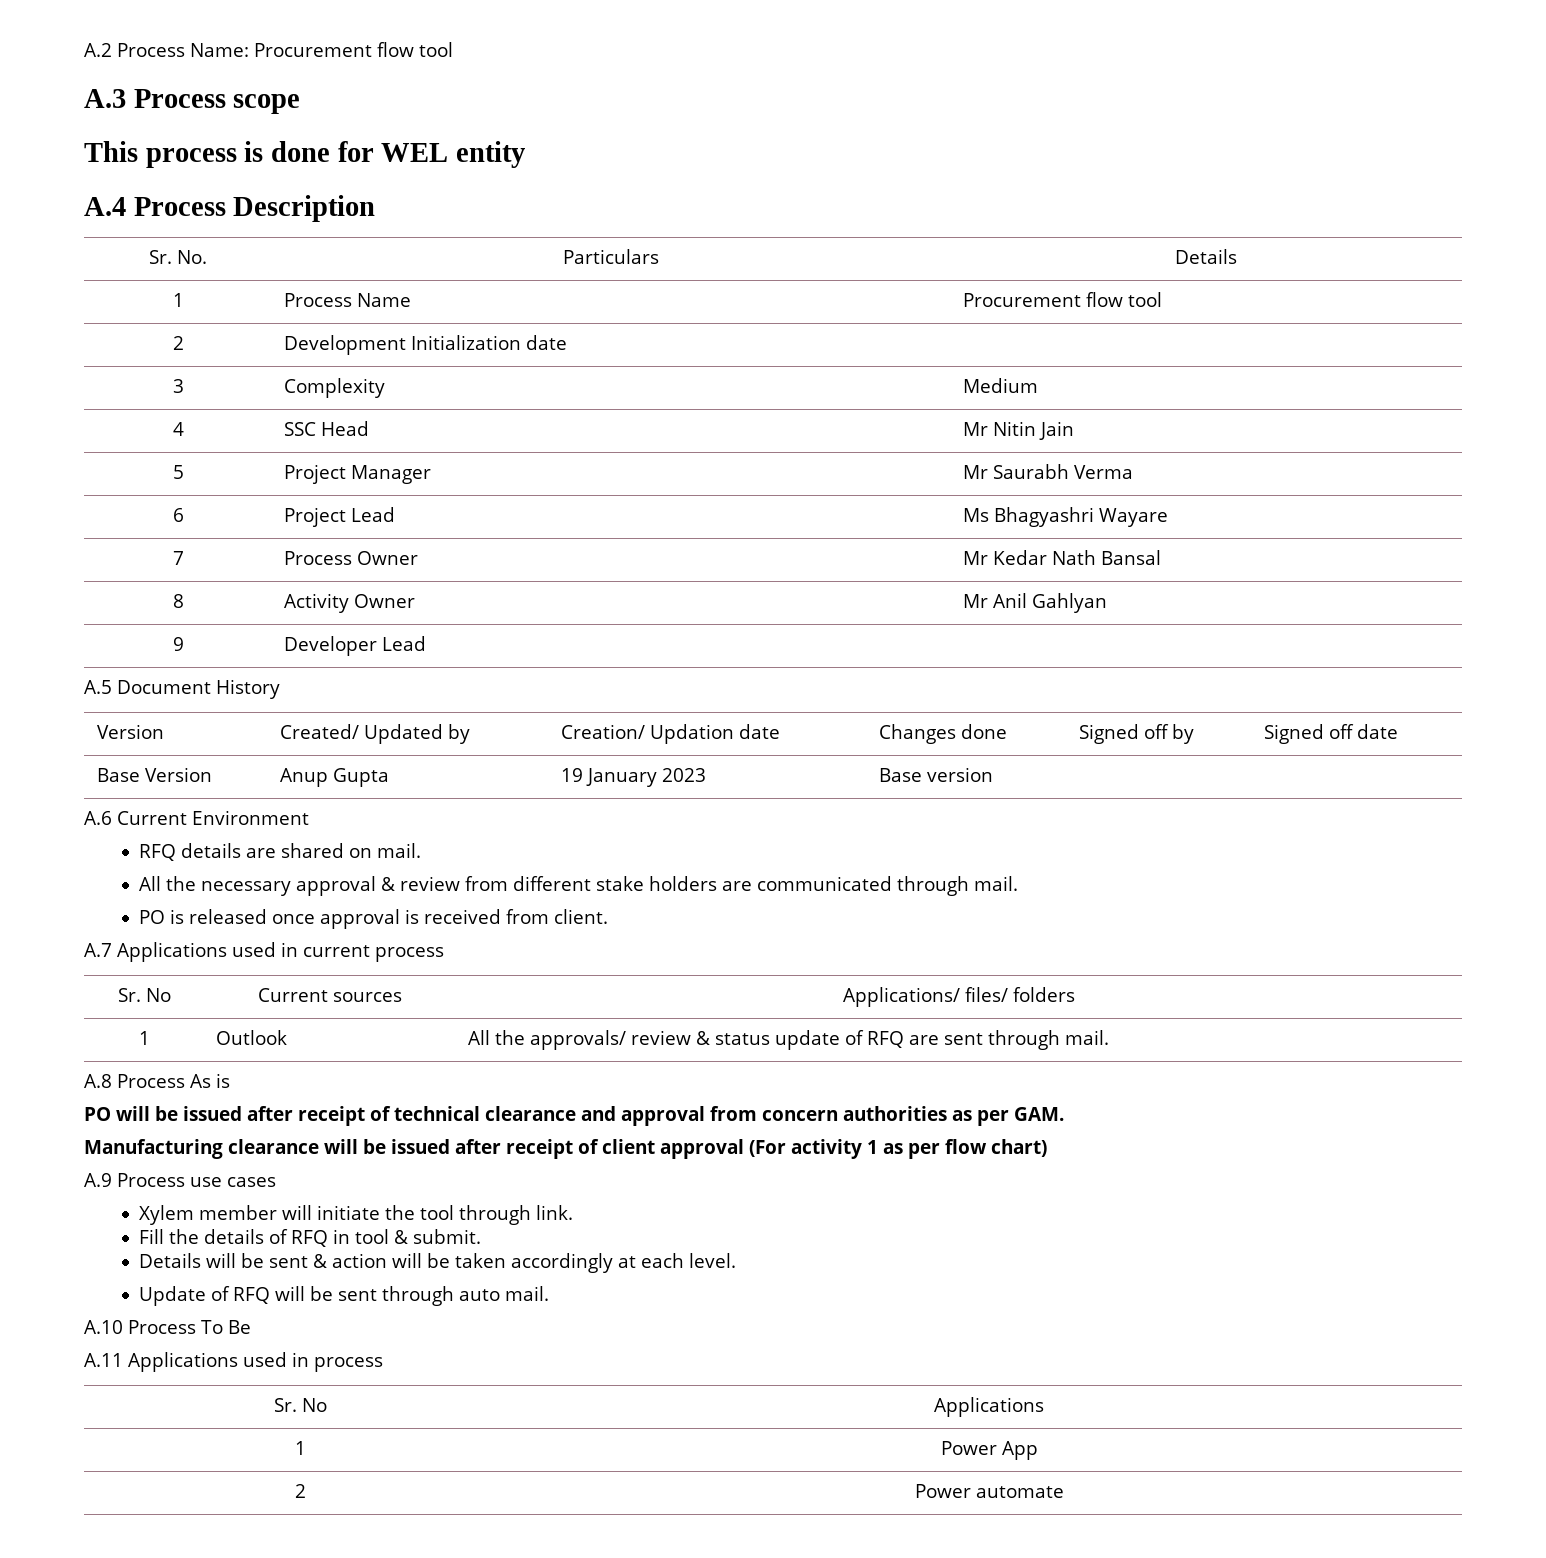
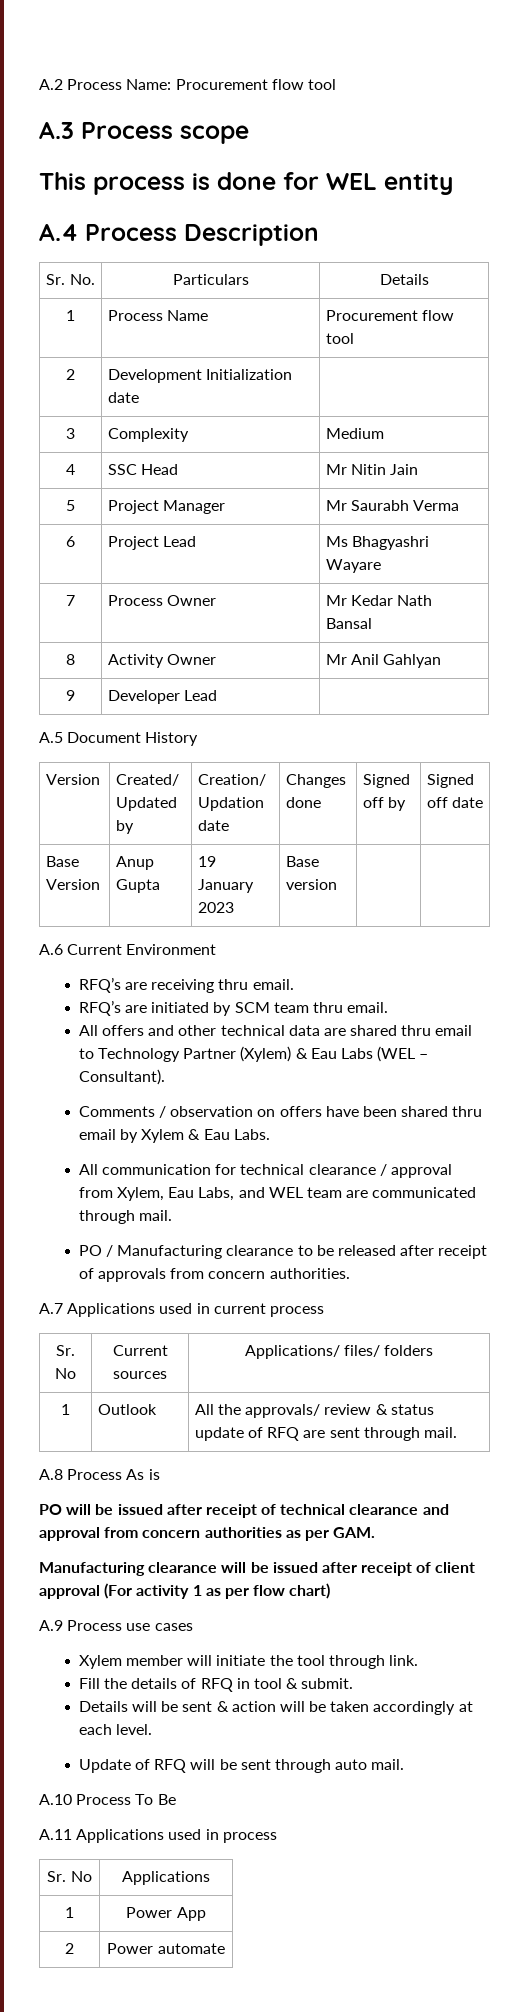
- RFQ details are shared on mail.
- All the necessary approval & review from different stake holders are communicated through mail.
+ RFQ’s are receiving thru email.
+ RFQ’s are initiated by SCM team thru email.
+ All offers and other technical data are shared thru email to Technology Partner (Xylem) & Eau Labs (WEL – Consultant).
+ Comments / observation on offers have been shared thru email by Xylem & Eau Labs.
+ All communication for technical clearance / approval from Xylem, Eau Labs, and WEL team are communicated through mail.
- PO is released once approval is received from client.
+ PO / Manufacturing clearance to be released after receipt of approvals from concern authorities.

